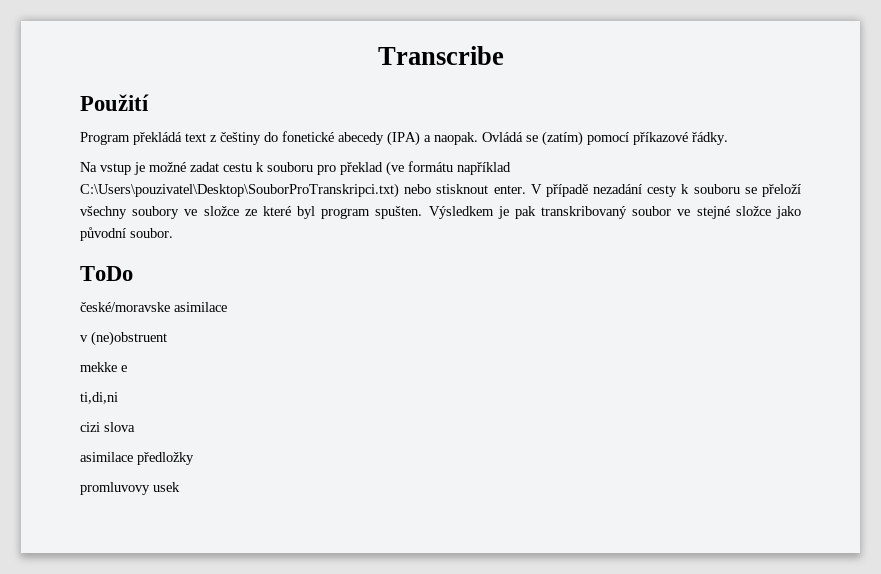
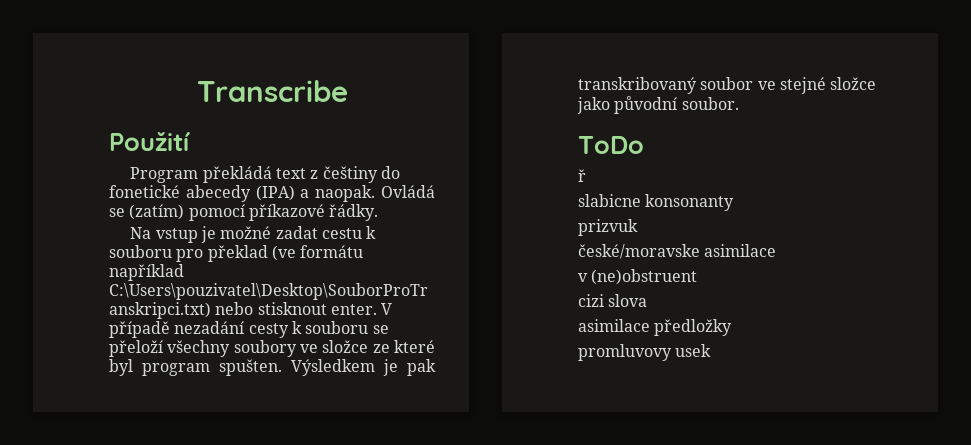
+ ř
+ slabicne konsonanty
+ prizvuk
- mekke e
- ti,di,ni

